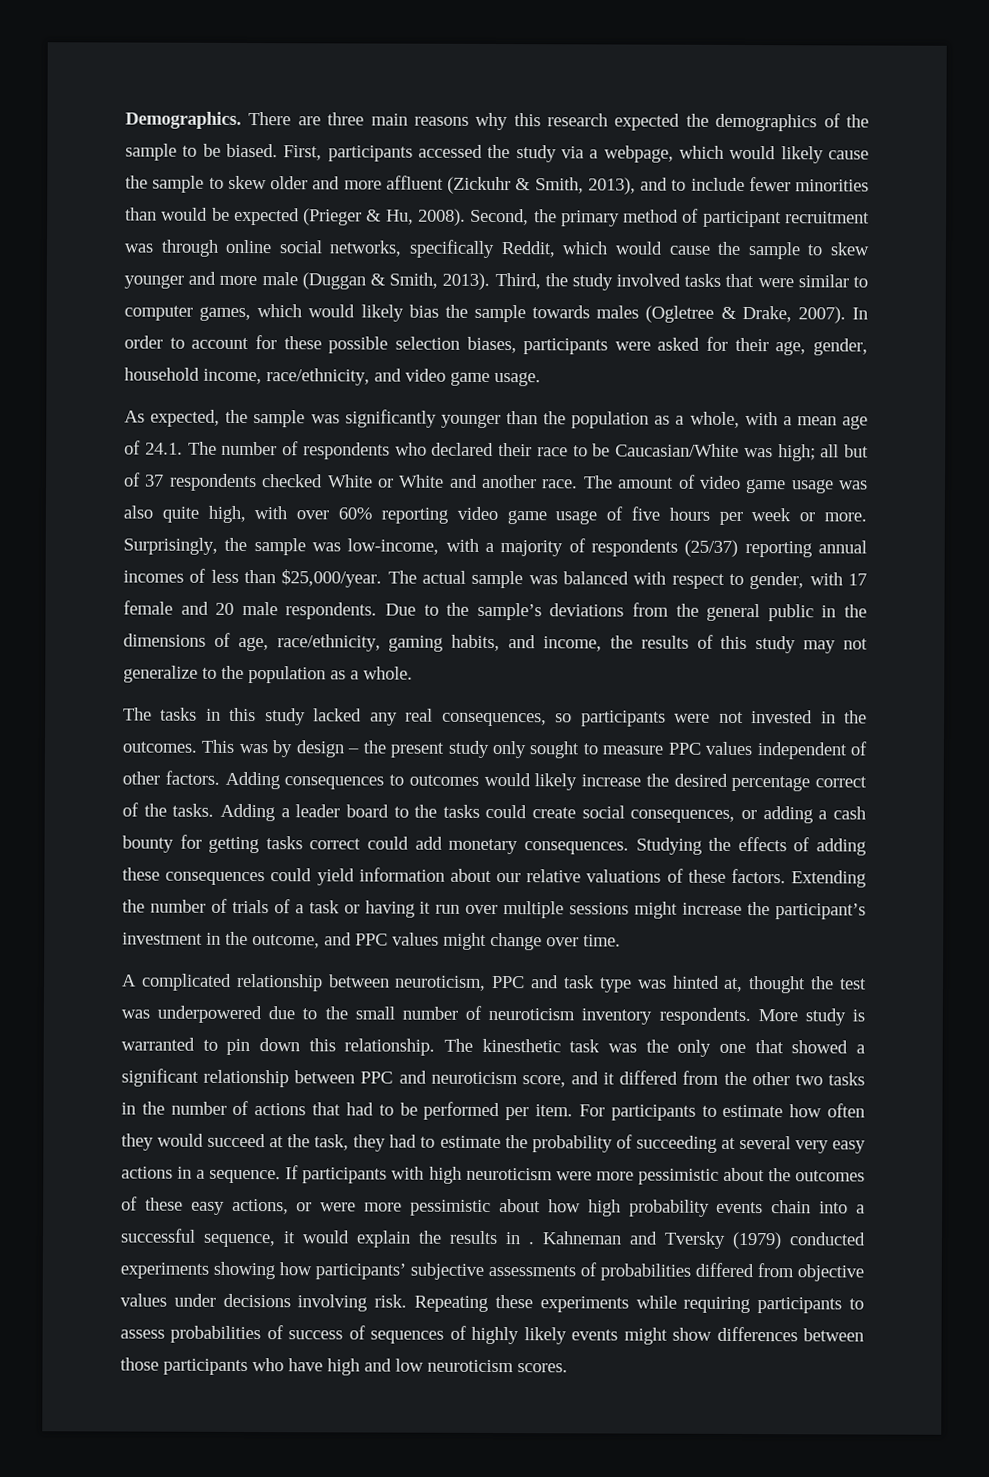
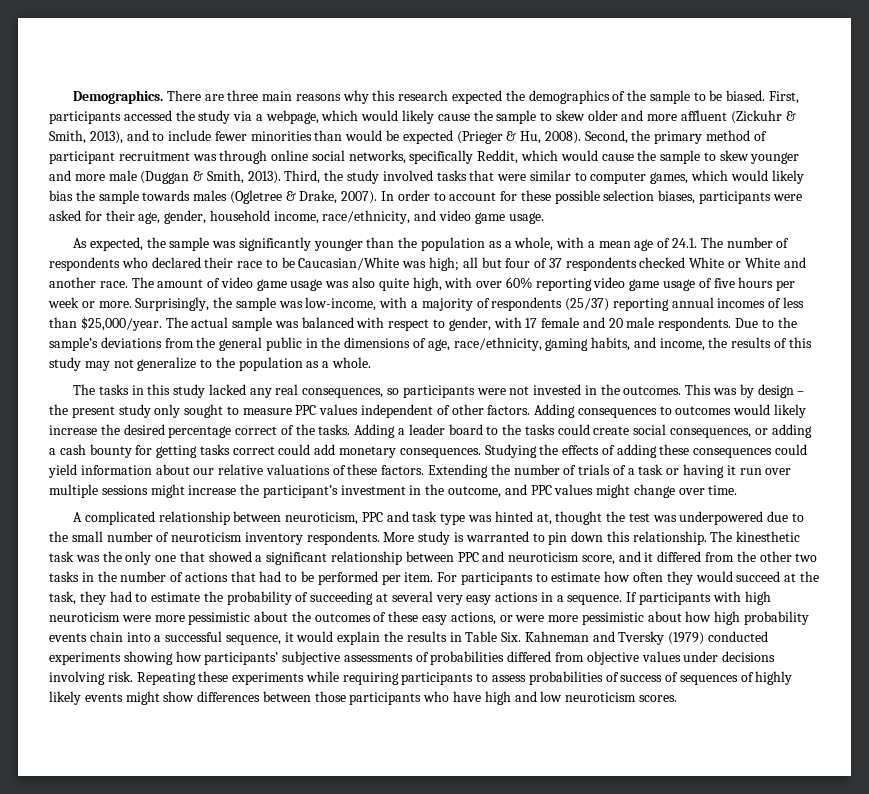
- As expected, the sample was significantly younger than the population as a whole, with a mean age of 24.1. The number of respondents who declared their race to be Caucasian/White was high; all but of 37 respondents checked White or White and another race.
+ As expected, the sample was significantly younger than the population as a whole, with a mean age of 24.1. The number of respondents who declared their race to be Caucasian/White was high; all but four of 37 respondents checked White or White and another race.
- If participants with high neuroticism were more pessimistic about the outcomes of these easy actions, or were more pessimistic about how high probability events chain into a successful sequence, it would explain the results in . Kahneman and Tversky (1979) conducted experiments showing how participants’ subjective assessments of probabilities differed from objective values under decisions involving risk.
+ If participants with high neuroticism were more pessimistic about the outcomes of these easy actions, or were more pessimistic about how high probability events chain into a successful sequence, it would explain the results in Table Six. Kahneman and Tversky (1979) conducted experiments showing how participants’ subjective assessments of probabilities differed from objective values under decisions involving risk.

